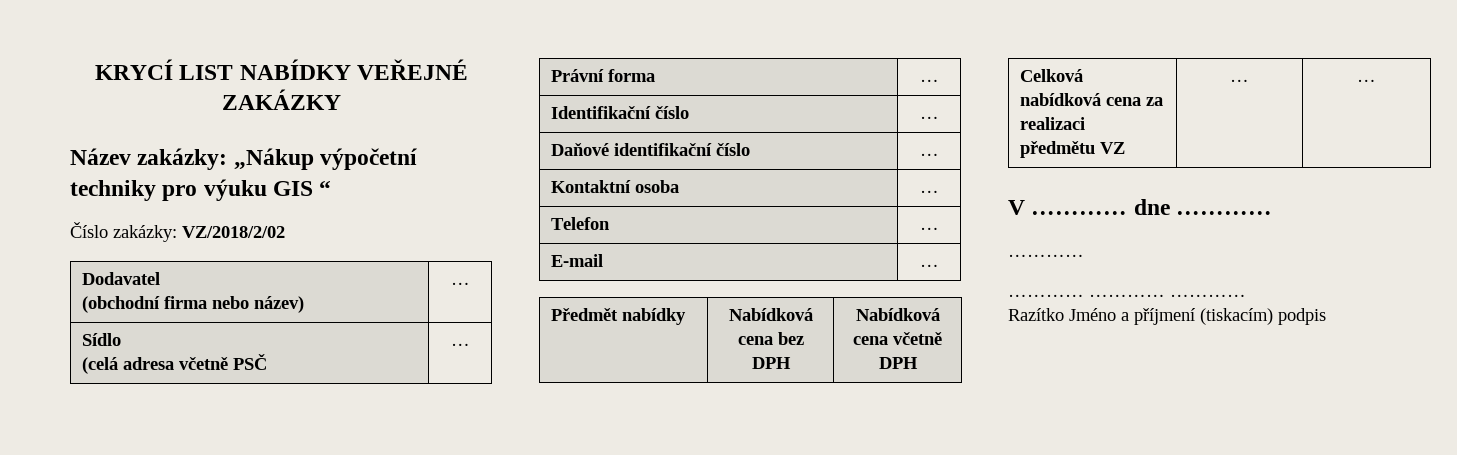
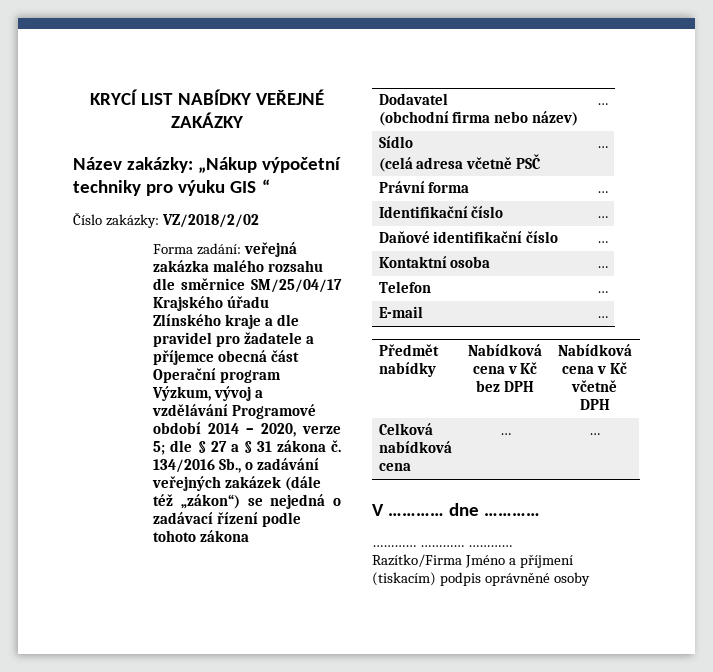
+ Forma zadání: veřejná zakázka malého rozsahu dle směrnice SM/25/04/17 Krajského úřadu Zlínského kraje a dle pravidel pro žadatele a příjemce obecná část Operační program Výzkum, vývoj a vzdělávání Programové období 2014 – 2020, verze 5; dle § 27 a § 31 zákona č. 134/2016 Sb., o zadávání veřejných zakázek (dále též „zákon“) se nejedná o zadávací řízení podle tohoto zákona
- Předmět nabídky | Nabídková cena bez DPH | Nabídková cena včetně DPH
+ Předmět nabídky | Nabídková cena v Kč bez DPH | Nabídková cena v Kč včetně DPH
- Celková nabídková cena za realizaci předmětu VZ | … | …
+ Celková nabídková cena | … | …
  V ………… dne …………
- …………
- Razítko Jméno a příjmení (tiskacím) podpis
+ Razítko/Firma Jméno a příjmení (tiskacím) podpis oprávněné osoby

